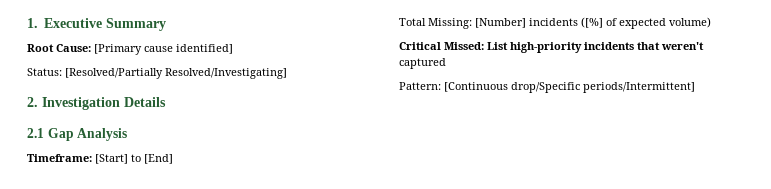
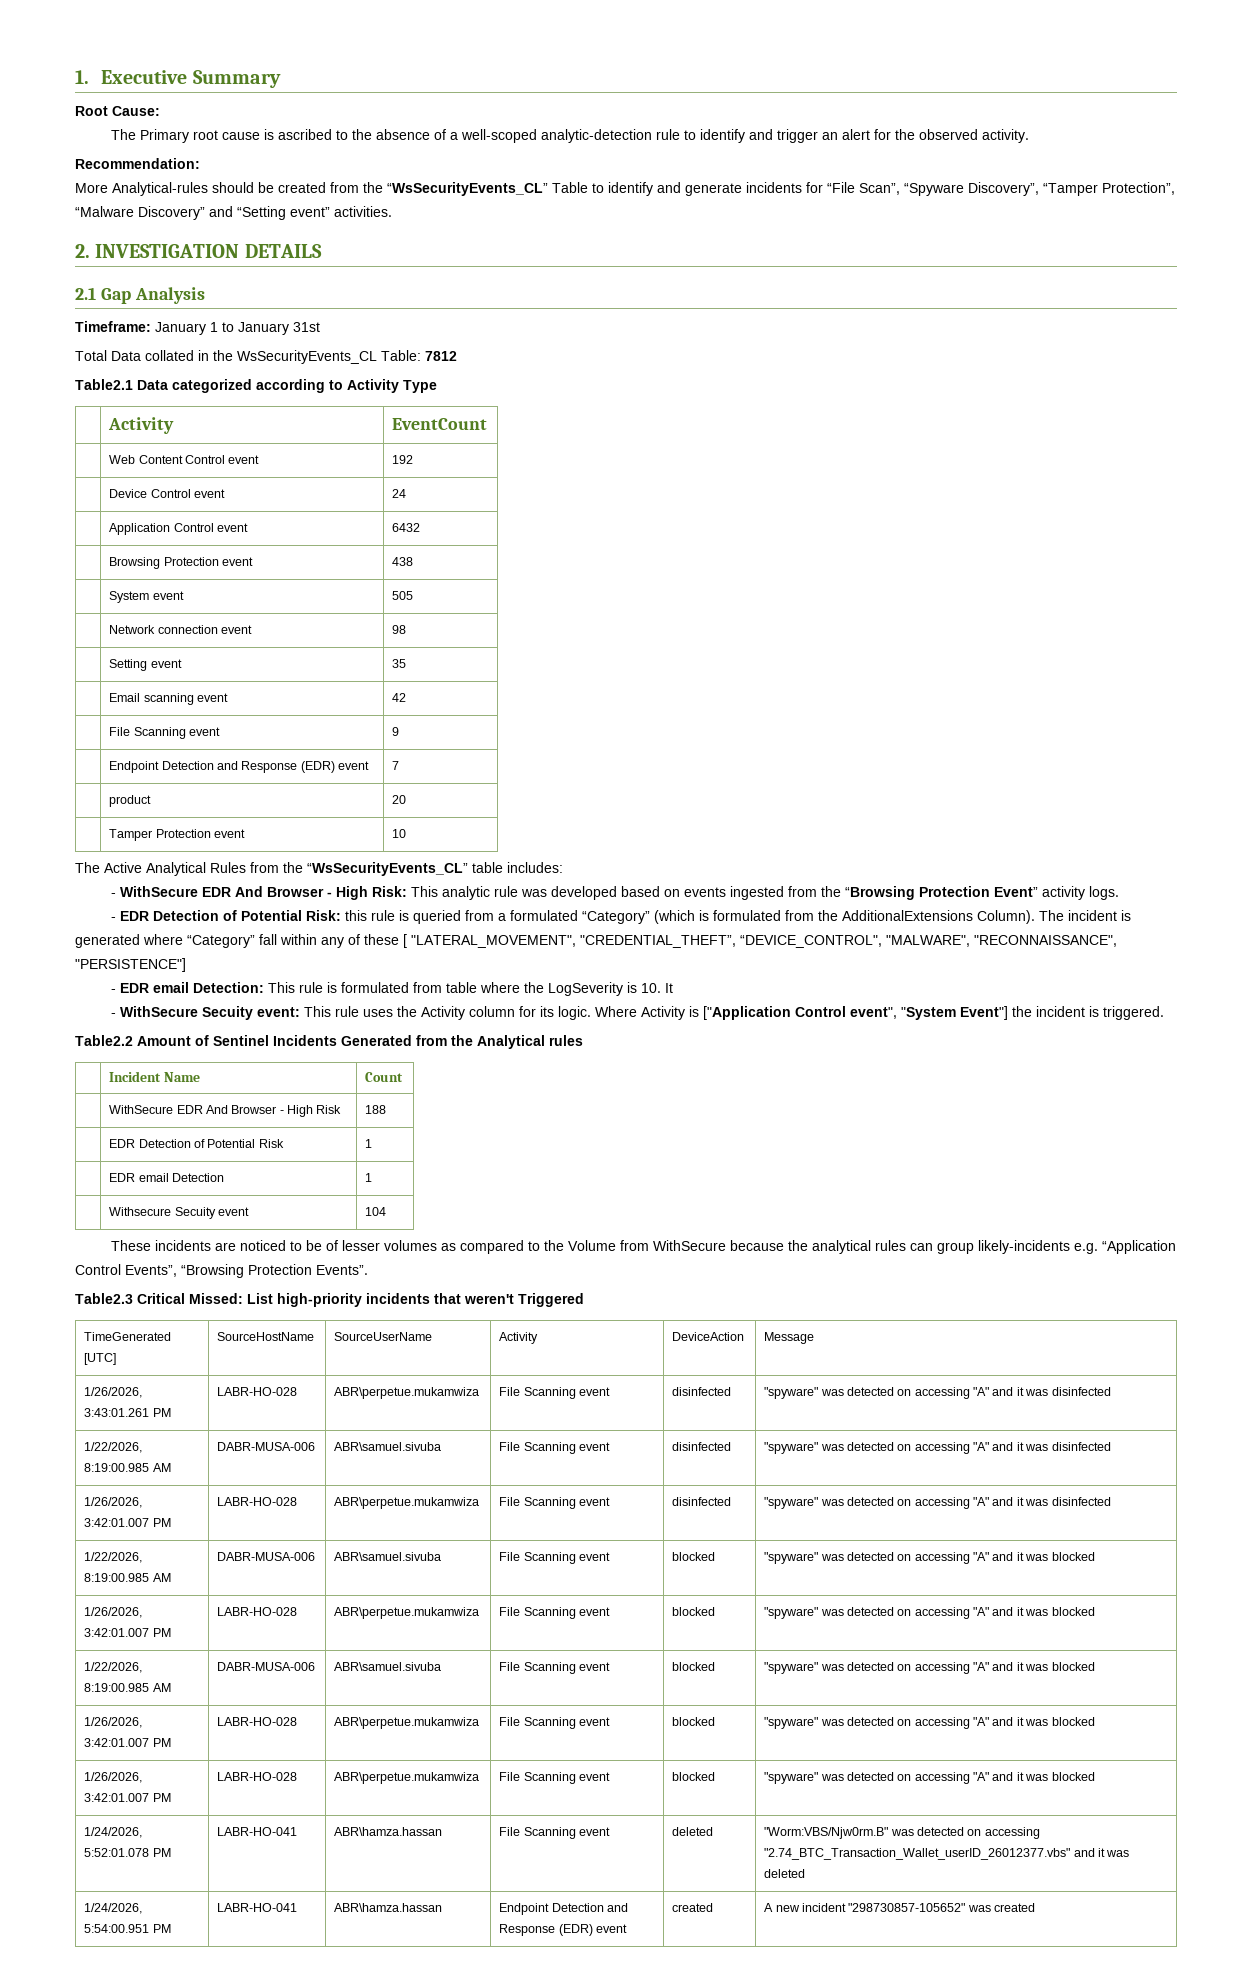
- Root Cause: [Primary cause identified]
- Status: [Resolved/Partially Resolved/Investigating]
+ Root Cause:
+ The Primary root cause is ascribed to the absence of a well-scoped analytic-detection rule to identify and trigger an alert for the observed activity.
+ Recommendation:
+ More Analytical-rules should be created from the “WsSecurityEvents_CL” Table to identify and generate incidents for “File Scan”, “Spyware Discovery”, “Tamper Protection”, “Malware Discovery” and “Setting event” activities.
- 2. Investigation Details
+ 2. INVESTIGATION DETAILS
- Timeframe: [Start] to [End]
- Total Missing: [Number] incidents ([%] of expected volume)
- Critical Missed: List high-priority incidents that weren't captured
- Pattern: [Continuous drop/Specific periods/Intermittent]
+ Timeframe: January 1 to January 31st
+ Total Data collated in the WsSecurityEvents_CL Table: 7812
+ Table2.1 Data categorized according to Activity Type
+ | Activity | EventCount
+ | Web Content Control event | 192
+ | Device Control event | 24
+ | Application Control event | 6432
+ | Browsing Protection event | 438
+ | System event | 505
+ | Network connection event | 98
+ | Setting event | 35
+ | Email scanning event | 42
+ | File Scanning event | 9
+ | Endpoint Detection and Response (EDR) event | 7
+ | product | 20
+ | Tamper Protection event | 10
+ The Active Analytical Rules from the “WsSecurityEvents_CL” table includes:
+ - WithSecure EDR And Browser - High Risk: This analytic rule was developed based on events ingested from the “Browsing Protection Event” activity logs.
+ - EDR Detection of Potential Risk: this rule is queried from a formulated “Category” (which is formulated from the AdditionalExtensions Column). The incident is generated where “Category” fall within any of these [ "LATERAL_MOVEMENT", "CREDENTIAL_THEFT”, “DEVICE_CONTROL", "MALWARE", "RECONNAISSANCE", "PERSISTENCE"]
+ - EDR email Detection: This rule is formulated from table where the LogSeverity is 10. It
+ - WithSecure Secuity event: This rule uses the Activity column for its logic. Where Activity is ["Application Control event", "System Event"] the incident is triggered.
+ Table2.2 Amount of Sentinel Incidents Generated from the Analytical rules
+ | Incident Name | Count
+ | WithSecure EDR And Browser - High Risk | 188
+ | EDR Detection of Potential Risk | 1
+ | EDR email Detection | 1
+ | Withsecure Secuity event | 104
+ These incidents are noticed to be of lesser volumes as compared to the Volume from WithSecure because the analytical rules can group likely-incidents e.g. “Application Control Events”, “Browsing Protection Events”.
+ Table2.3 Critical Missed: List high-priority incidents that weren't Triggered
+ TimeGenerated [UTC] | SourceHostName | SourceUserName | Activity | DeviceAction | Message
+ 1/26/2026, 3:43:01.261 PM | LABR-HO-028 | ABR\perpetue.mukamwiza | File Scanning event | disinfected | "spyware" was detected on accessing "A" and it was disinfected
+ 1/22/2026, 8:19:00.985 AM | DABR-MUSA-006 | ABR\samuel.sivuba | File Scanning event | disinfected | "spyware" was detected on accessing "A" and it was disinfected
+ 1/26/2026, 3:42:01.007 PM | LABR-HO-028 | ABR\perpetue.mukamwiza | File Scanning event | disinfected | "spyware" was detected on accessing "A" and it was disinfected
+ 1/22/2026, 8:19:00.985 AM | DABR-MUSA-006 | ABR\samuel.sivuba | File Scanning event | blocked | "spyware" was detected on accessing "A" and it was blocked
+ 1/26/2026, 3:42:01.007 PM | LABR-HO-028 | ABR\perpetue.mukamwiza | File Scanning event | blocked | "spyware" was detected on accessing "A" and it was blocked
+ 1/22/2026, 8:19:00.985 AM | DABR-MUSA-006 | ABR\samuel.sivuba | File Scanning event | blocked | "spyware" was detected on accessing "A" and it was blocked
+ 1/26/2026, 3:42:01.007 PM | LABR-HO-028 | ABR\perpetue.mukamwiza | File Scanning event | blocked | "spyware" was detected on accessing "A" and it was blocked
+ 1/26/2026, 3:42:01.007 PM | LABR-HO-028 | ABR\perpetue.mukamwiza | File Scanning event | blocked | "spyware" was detected on accessing "A" and it was blocked
+ 1/24/2026, 5:52:01.078 PM | LABR-HO-041 | ABR\hamza.hassan | File Scanning event | deleted | "Worm:VBS/Njw0rm.B" was detected on accessing "2.74_BTC_Transaction_Wallet_userID_26012377.vbs" and it was deleted
+ 1/24/2026, 5:54:00.951 PM | LABR-HO-041 | ABR\hamza.hassan | Endpoint Detection and Response (EDR) event | created | A new incident "298730857-105652" was created

